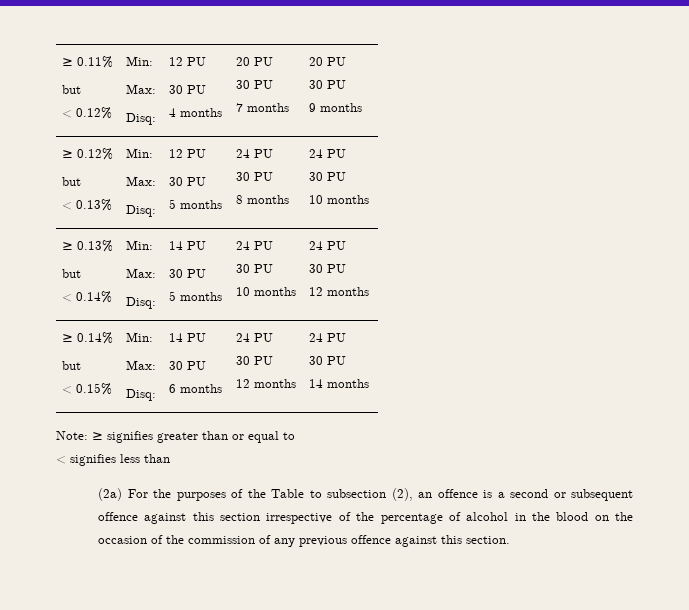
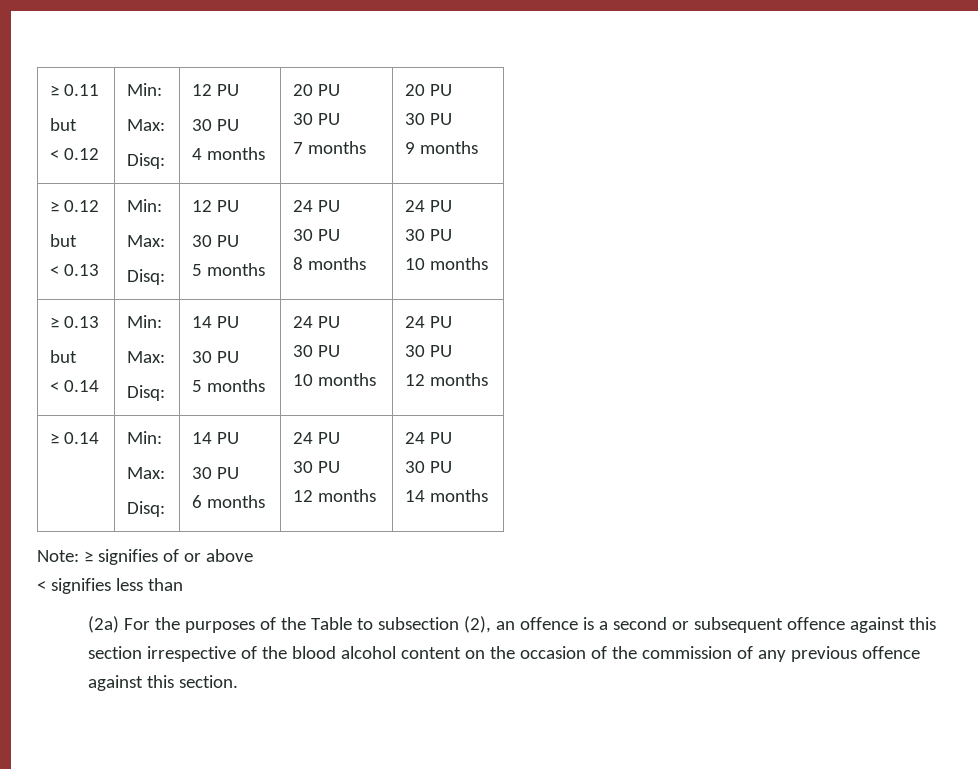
- ≥ 0.11%
+ ≥ 0.11
  but
- < 0.12% | Min:
+ < 0.12 | Min:
- ≥ 0.12%
+ ≥ 0.12
  but
- < 0.13% | Min:
+ < 0.13 | Min:
- ≥ 0.13%
+ ≥ 0.13
  but
- < 0.14% | Min:
+ < 0.14 | Min:
- ≥ 0.14%
- but
- < 0.15% | Min:
+ ≥ 0.14 | Min:
- Note: ≥ signifies greater than or equal to
+ Note: ≥ signifies of or above
- (2a) For the purposes of the Table to subsection (2), an offence is a second or subsequent offence against this section irrespective of the percentage of alcohol in the blood on the occasion of the commission of any previous offence against this section.
+ (2a) For the purposes of the Table to subsection (2), an offence is a second or subsequent offence against this section irrespective of the blood alcohol content on the occasion of the commission of any previous offence against this section.

